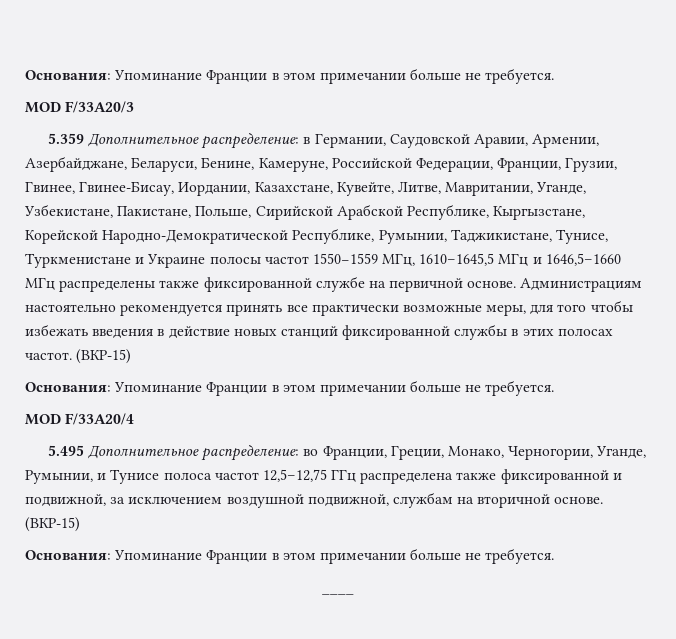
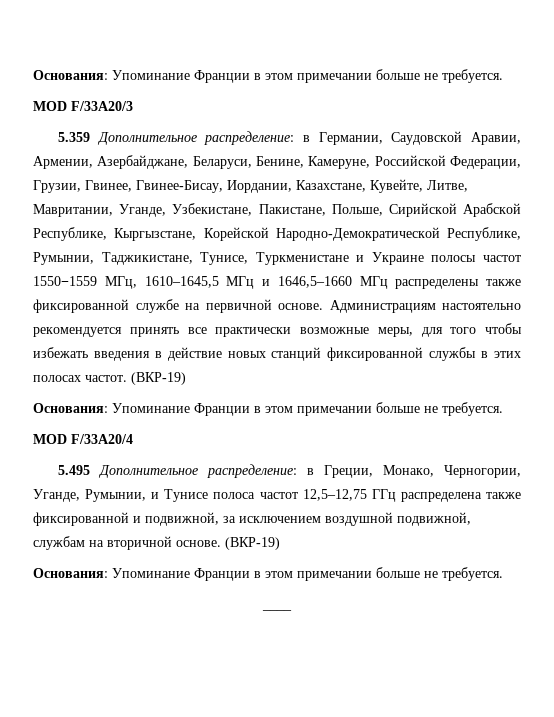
- 5.359 Дополнительное распределение: в Германии, Саудовской Аравии, Армении, Азербайджане, Беларуси, Бенине, Камеруне, Российской Федерации, Франции, Грузии, Гвинее, Гвинее-Бисау, Иордании, Казахстане, Кувейте, Литве, Мавритании, Уганде, Узбекистане, Пакистане, Польше, Сирийской Арабской Республике, Кыргызстане, Корейской Народно-Демократической Республике, Румынии, Таджикистане, Тунисе, Туркменистане и Украине полосы частот 1550−1559 МГц, 1610–1645,5 МГц и 1646,5–1660 МГц распределены также фиксированной службе на первичной основе.
+ 5.359 Дополнительное распределение: в Германии, Саудовской Аравии, Армении, Азербайджане, Беларуси, Бенине, Камеруне, Российской Федерации, Грузии, Гвинее, Гвинее-Бисау, Иордании, Казахстане, Кувейте, Литве, Мавритании, Уганде, Узбекистане, Пакистане, Польше, Сирийской Арабской Республике, Кыргызстане, Корейской Народно-Демократической Республике, Румынии, Таджикистане, Тунисе, Туркменистане и Украине полосы частот 1550−1559 МГц, 1610–1645,5 МГц и 1646,5–1660 МГц распределены также фиксированной службе на первичной основе.
- Администрациям настоятельно рекомендуется принять все практически возможные меры, для того чтобы избежать введения в действие новых станций фиксированной службы в этих полосах частот. (ВКР-15)
+ Администрациям настоятельно рекомендуется принять все практически возможные меры, для того чтобы избежать введения в действие новых станций фиксированной службы в этих полосах частот. (ВКР-19)
- 5.495 Дополнительное распределение: во Франции, Греции, Монако, Черногории, Уганде, Румынии, и Тунисе полоса частот 12,5–12,75 ГГц распределена также фиксированной и подвижной, за исключением воздушной подвижной, службам на вторичной основе. (ВКР-15)
+ 5.495 Дополнительное распределение: в Греции, Монако, Черногории, Уганде, Румынии, и Тунисе полоса частот 12,5–12,75 ГГц распределена также фиксированной и подвижной, за исключением воздушной подвижной, службам на вторичной основе. (ВКР-19)

